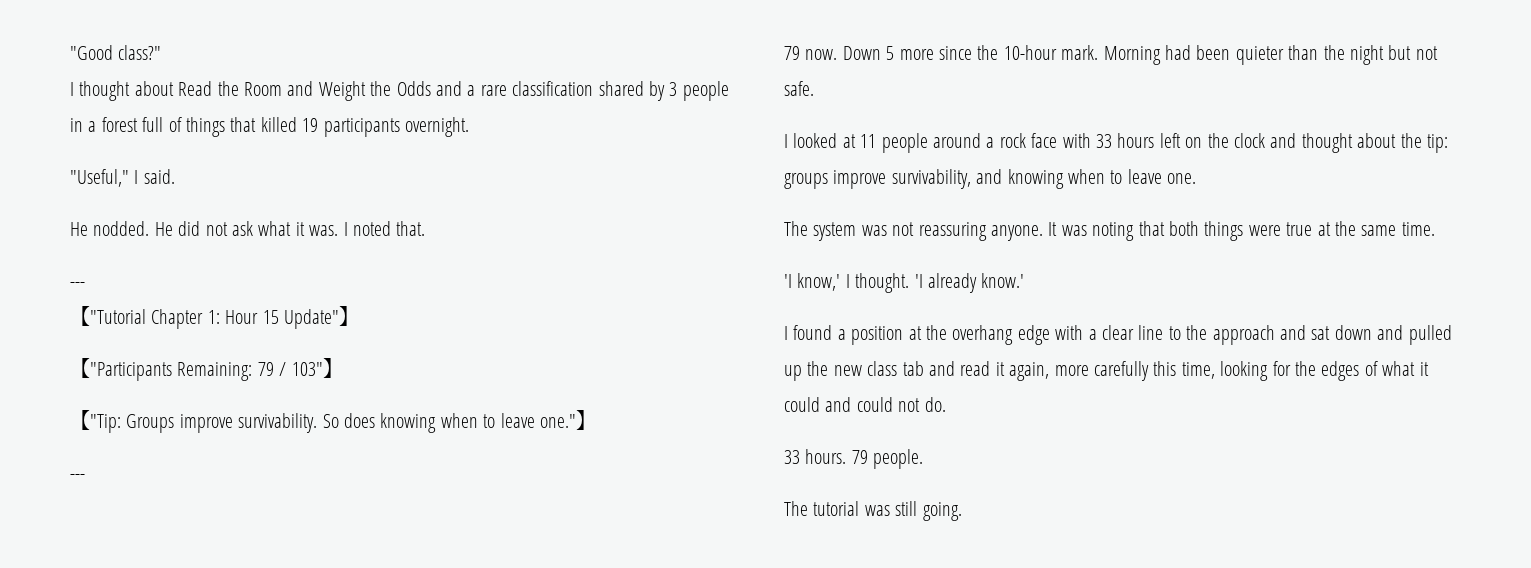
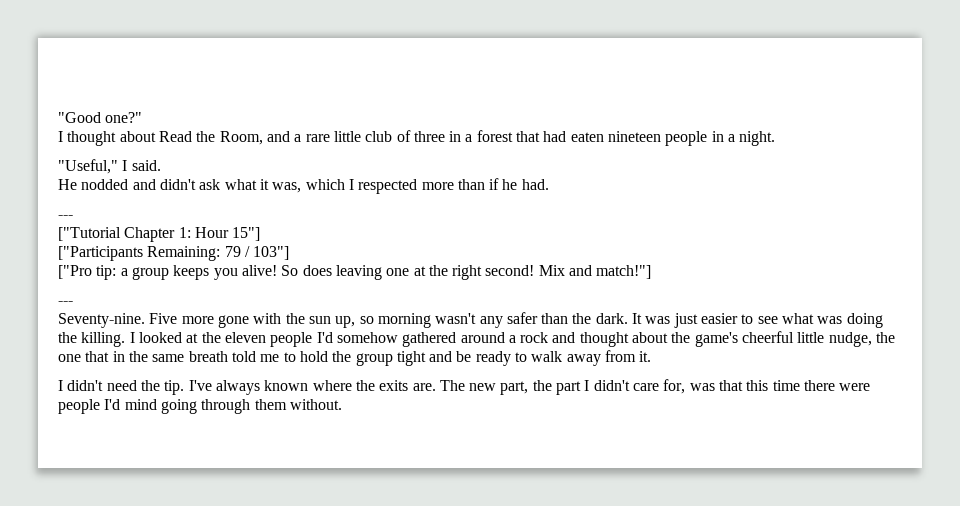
- "Good class?"
+ "Good one?"
- I thought about Read the Room and Weight the Odds and a rare classification shared by 3 people in a forest full of things that killed 19 participants overnight.
+ I thought about Read the Room, and a rare little club of three in a forest that had eaten nineteen people in a night.
  "Useful," I said.
- He nodded. He did not ask what it was. I noted that.
+ He nodded and didn't ask what it was, which I respected more than if he had.
  ---
- 【"Tutorial Chapter 1: Hour 15 Update"】
- 【"Participants Remaining: 79 / 103"】
- 【"Tip: Groups improve survivability. So does knowing when to leave one."】
+ ["Tutorial Chapter 1: Hour 15"]
+ ["Participants Remaining: 79 / 103"]
+ ["Pro tip: a group keeps you alive! So does leaving one at the right second! Mix and match!"]
  ---
- 79 now. Down 5 more since the 10-hour mark. Morning had been quieter than the night but not safe.
- I looked at 11 people around a rock face with 33 hours left on the clock and thought about the tip: groups improve survivability, and knowing when to leave one.
- The system was not reassuring anyone. It was noting that both things were true at the same time.
- 'I know,' I thought. 'I already know.'
- I found a position at the overhang edge with a clear line to the approach and sat down and pulled up the new class tab and read it again, more carefully this time, looking for the edges of what it could and could not do.
- 33 hours. 79 people.
- The tutorial was still going.
+ Seventy-nine. Five more gone with the sun up, so morning wasn't any safer than the dark. It was just easier to see what was doing the killing. I looked at the eleven people I'd somehow gathered around a rock and thought about the game's cheerful little nudge, the one that in the same breath told me to hold the group tight and be ready to walk away from it.
+ I didn't need the tip. I've always known where the exits are. The new part, the part I didn't care for, was that this time there were people I'd mind going through them without.

